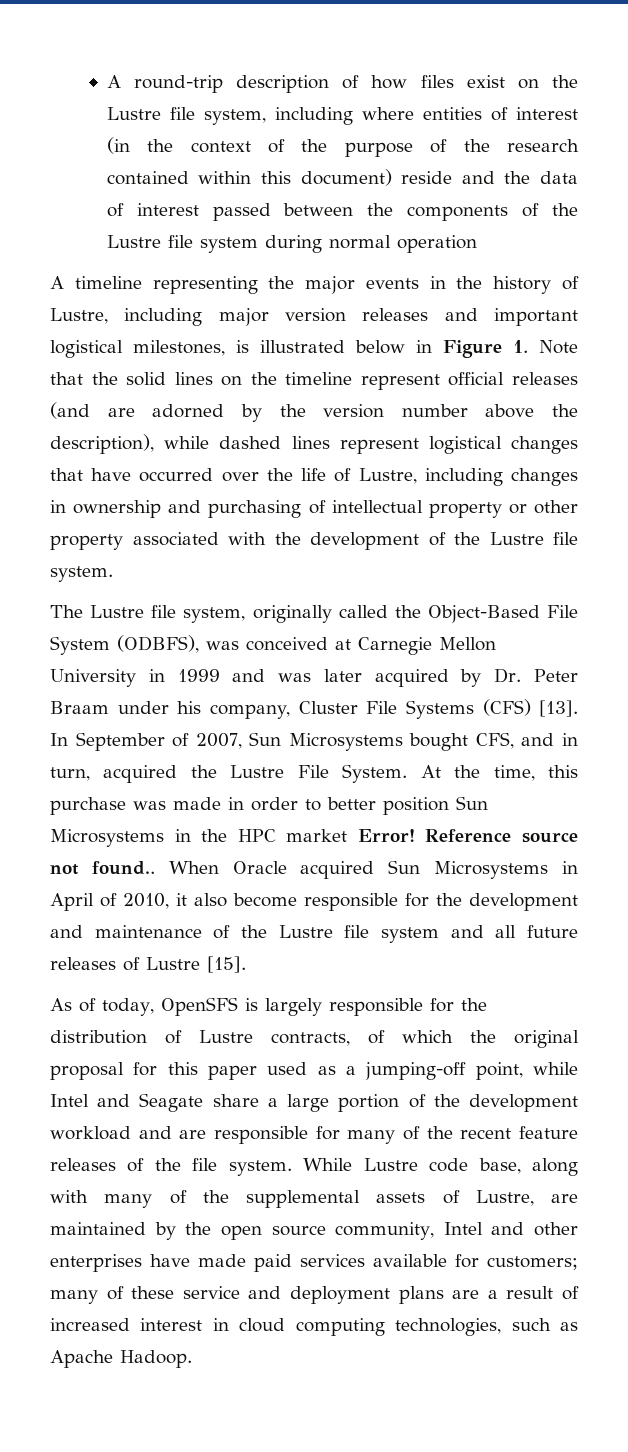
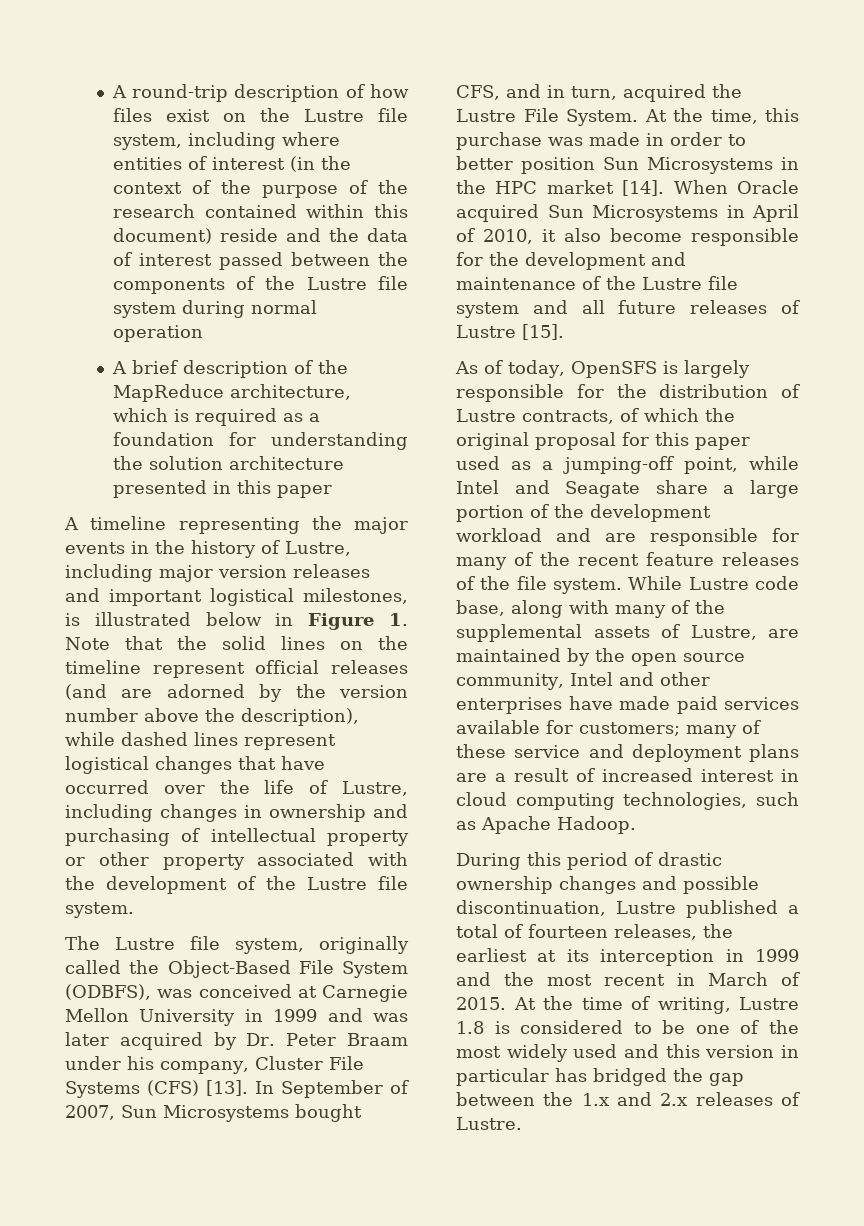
+ A brief description of the MapReduce architecture, which is required as a foundation for understanding the solution architecture presented in this paper
- At the time, this purchase was made in order to better position Sun Microsystems in the HPC market Error! Reference source not found..
+ At the time, this purchase was made in order to better position Sun Microsystems in the HPC market [14].
+ During this period of drastic ownership changes and possible discontinuation, Lustre published a total of fourteen releases, the earliest at its interception in 1999 and the most recent in March of 2015. At the time of writing, Lustre 1.8 is considered to be one of the most widely used and this version in particular has bridged the gap between the 1.x and 2.x releases of Lustre.

